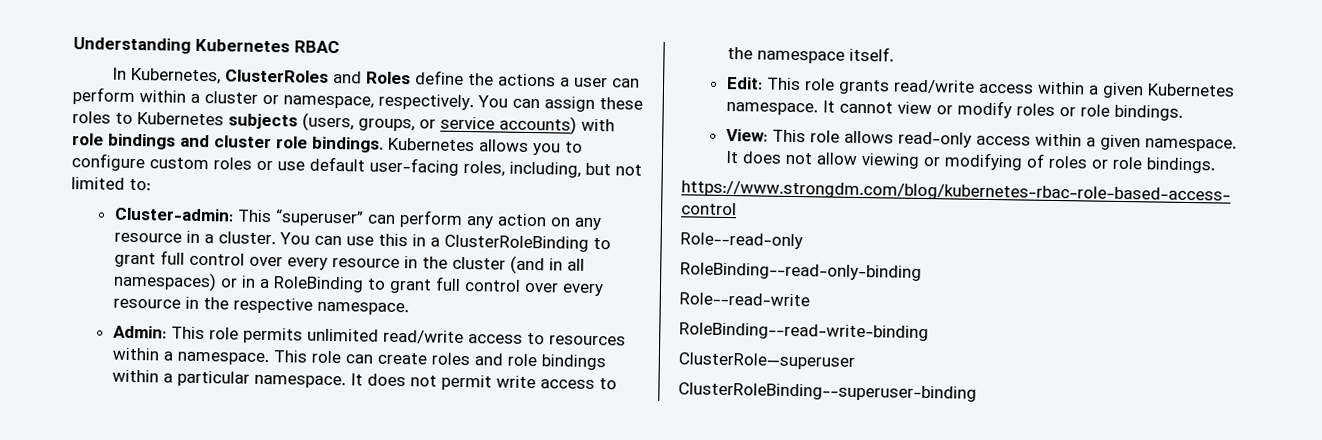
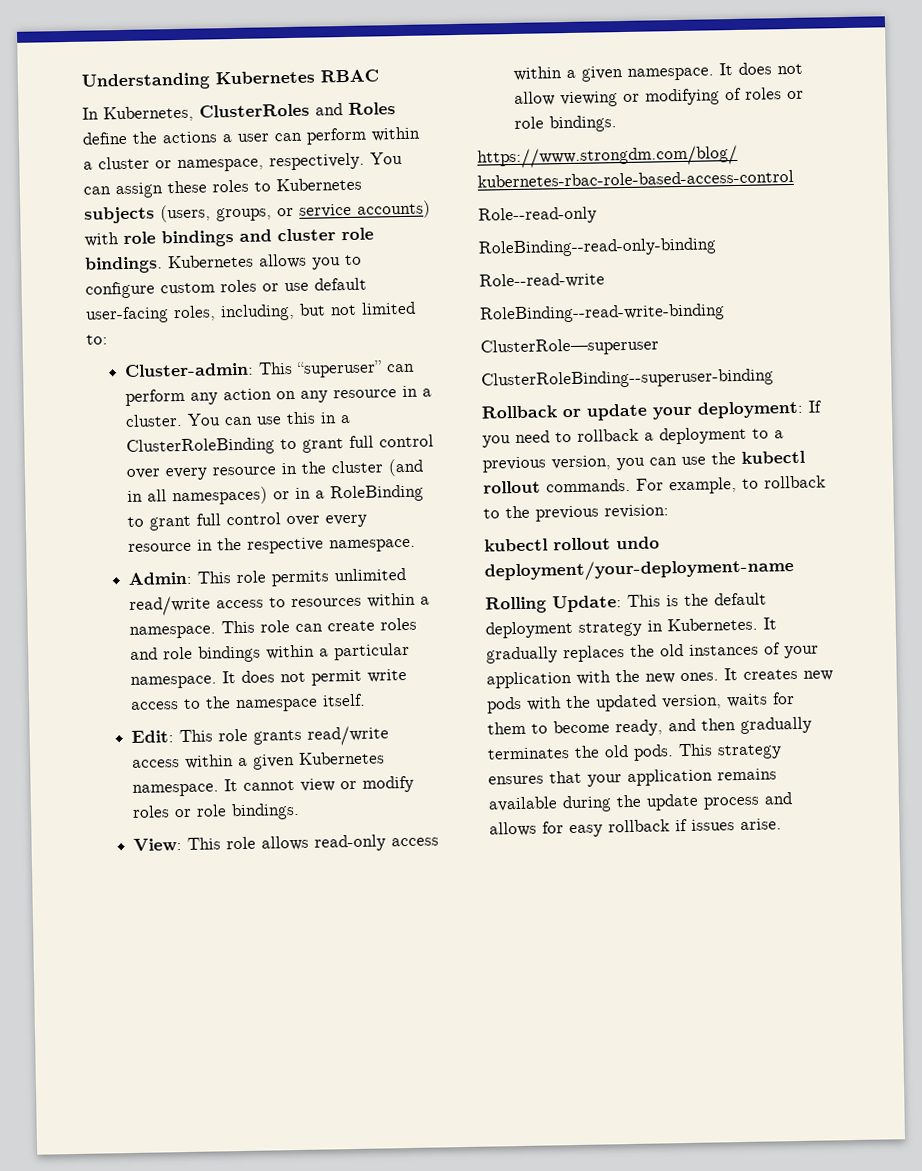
+ Rollback or update your deployment: If you need to rollback a deployment to a previous version, you can use the kubectl rollout commands. For example, to rollback to the previous revision:
+ kubectl rollout undo deployment/your-deployment-name
+ Rolling Update: This is the default deployment strategy in Kubernetes. It gradually replaces the old instances of your application with the new ones. It creates new pods with the updated version, waits for them to become ready, and then gradually terminates the old pods. This strategy ensures that your application remains available during the update process and allows for easy rollback if issues arise.

